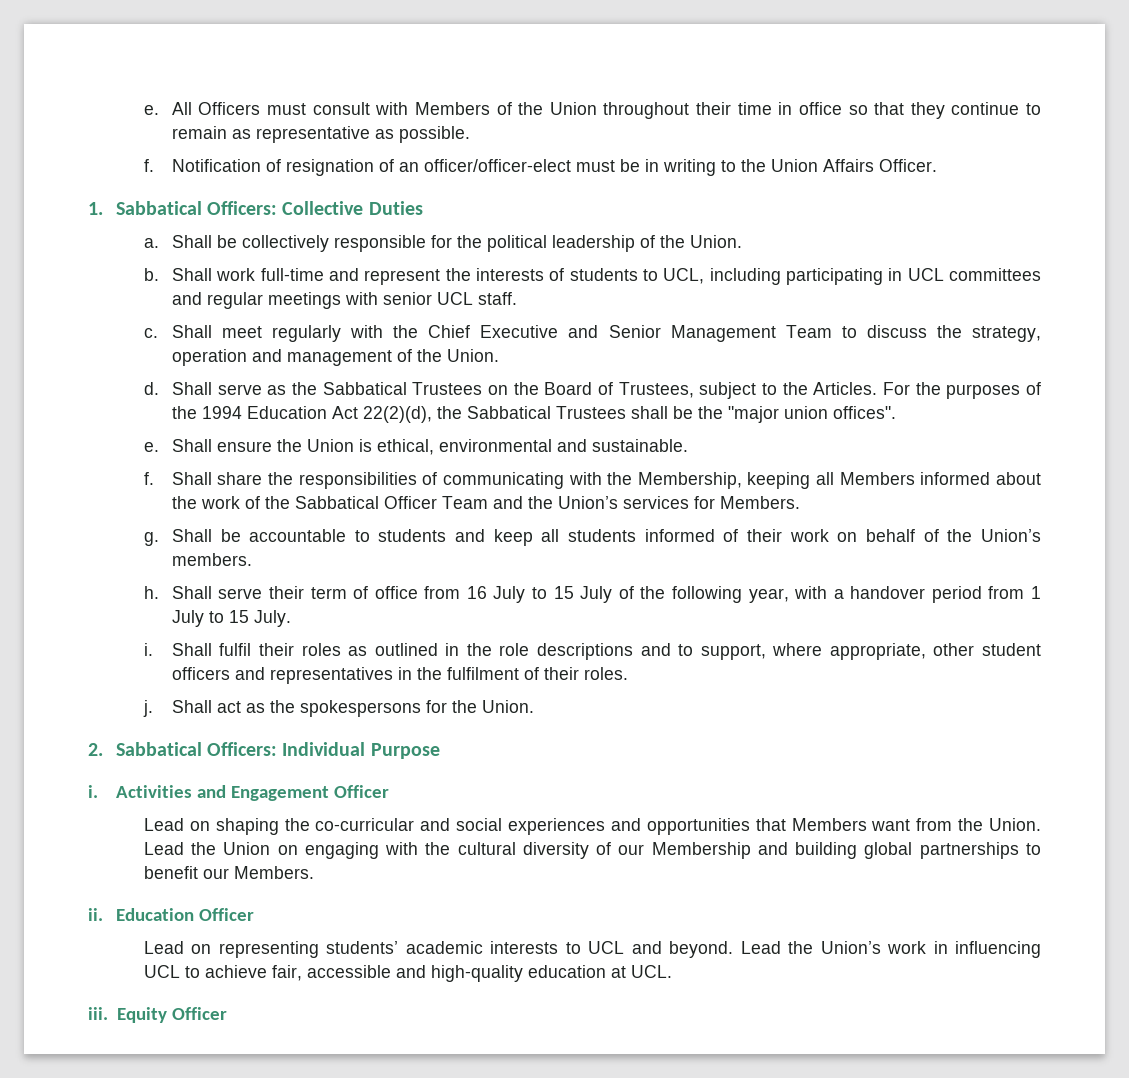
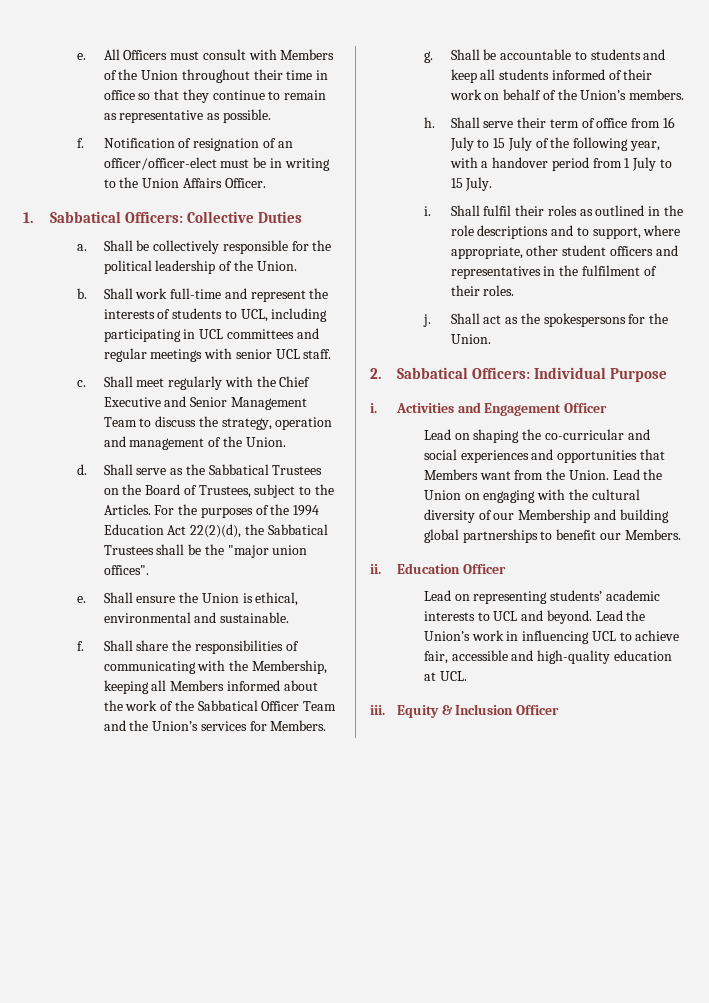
- Equity Officer
+ Equity & Inclusion Officer

